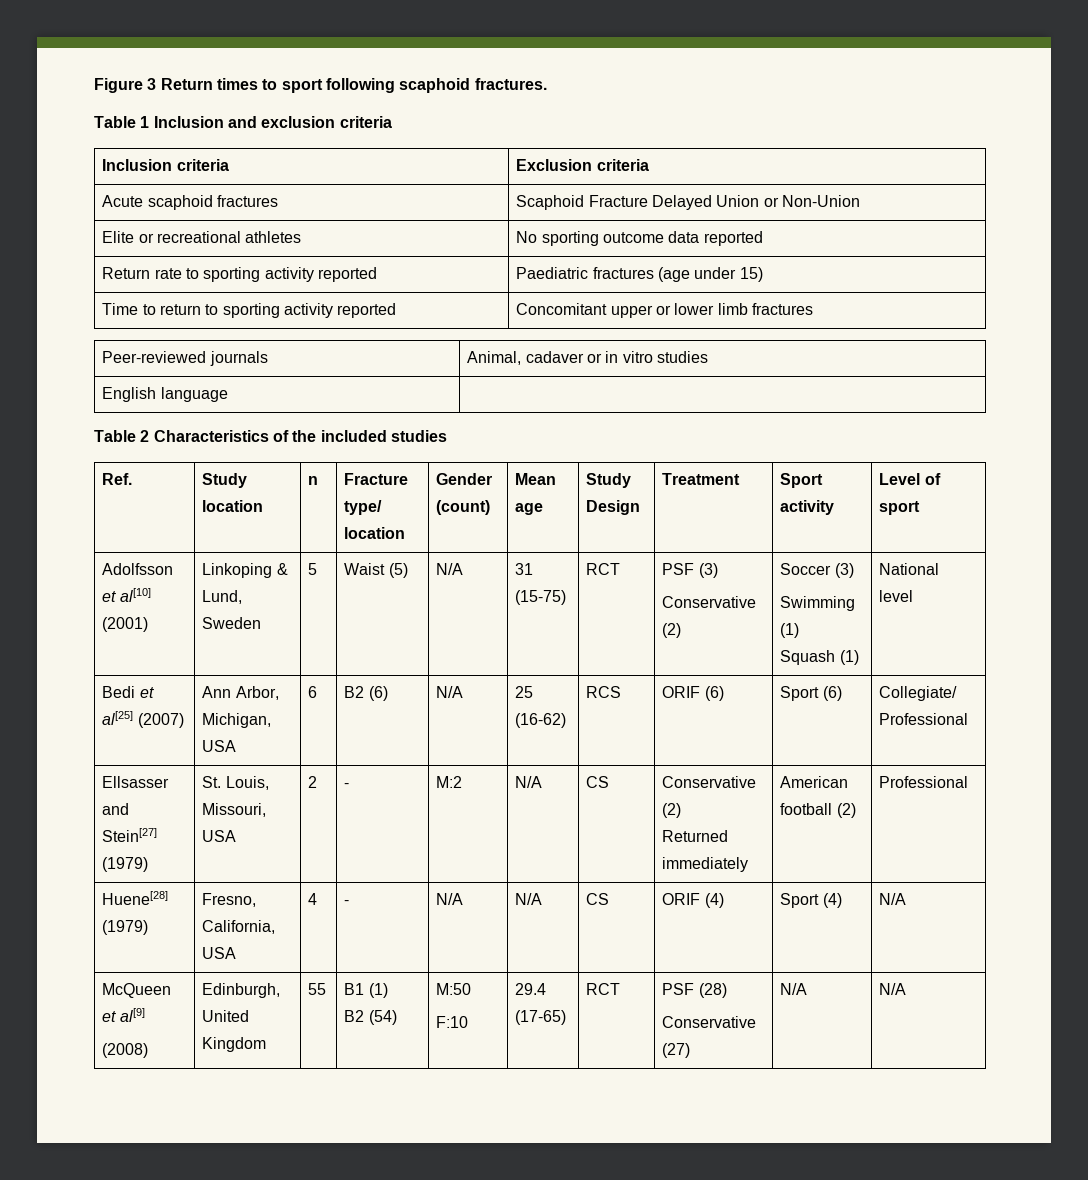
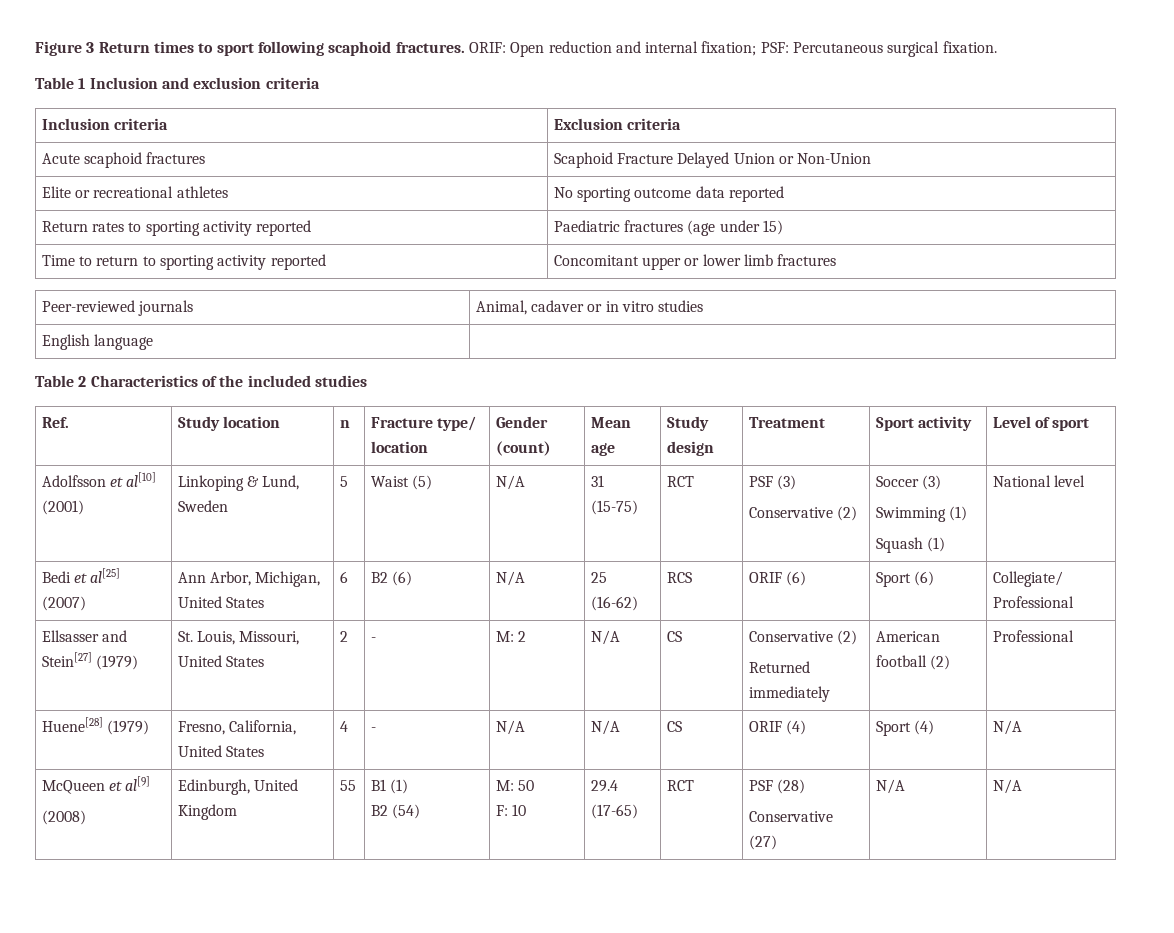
+ ORIF: Open reduction and internal fixation; PSF: Percutaneous surgical fixation.
- Return rate to sporting activity reported | Paediatric fractures (age under 15)
+ Return rates to sporting activity reported | Paediatric fractures (age under 15)
- Ref. | Study location | n | Fracture type/ location | Gender (count) | Mean age | Study Design | Treatment | Sport activity | Level of sport
+ Ref. | Study location | n | Fracture type/ location | Gender (count) | Mean age | Study design | Treatment | Sport activity | Level of sport
- Bedi et al[25] (2007) | Ann Arbor, Michigan, USA | 6 | B2 (6) | N/A | 25 (16-62) | RCS | ORIF (6) | Sport (6) | Collegiate/ Professional
+ Bedi et al[25] (2007) | Ann Arbor, Michigan, United States | 6 | B2 (6) | N/A | 25 (16-62) | RCS | ORIF (6) | Sport (6) | Collegiate/ Professional
- Ellsasser and Stein[27] (1979) | St. Louis, Missouri, USA | 2 | - | M:2 | N/A | CS | Conservative (2)
+ Ellsasser and Stein[27] (1979) | St. Louis, Missouri, United States | 2 | - | M: 2 | N/A | CS | Conservative (2)
- Huene[28] (1979) | Fresno, California, USA | 4 | - | N/A | N/A | CS | ORIF (4) | Sport (4) | N/A
+ Huene[28] (1979) | Fresno, California, United States | 4 | - | N/A | N/A | CS | ORIF (4) | Sport (4) | N/A
  McQueen et al[9]
  (2008) | Edinburgh, United Kingdom | 55 | B1 (1)
- B2 (54) | M:50
- F:10 | 29.4 (17-65) | RCT | PSF (28)
+ B2 (54) | M: 50
+ F: 10 | 29.4 (17-65) | RCT | PSF (28)

